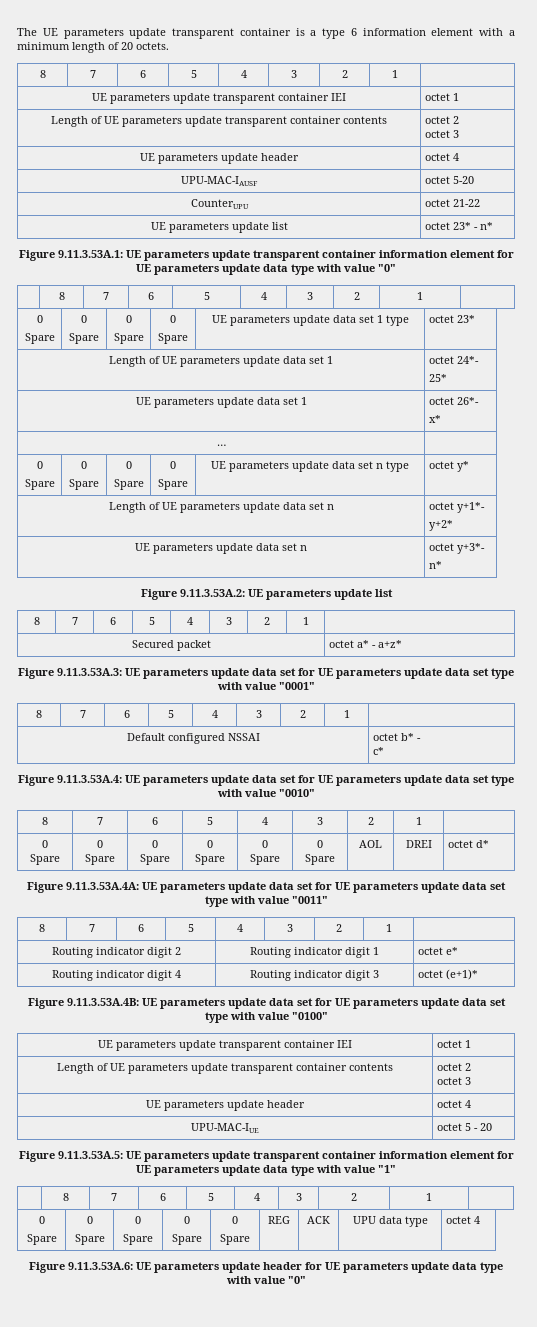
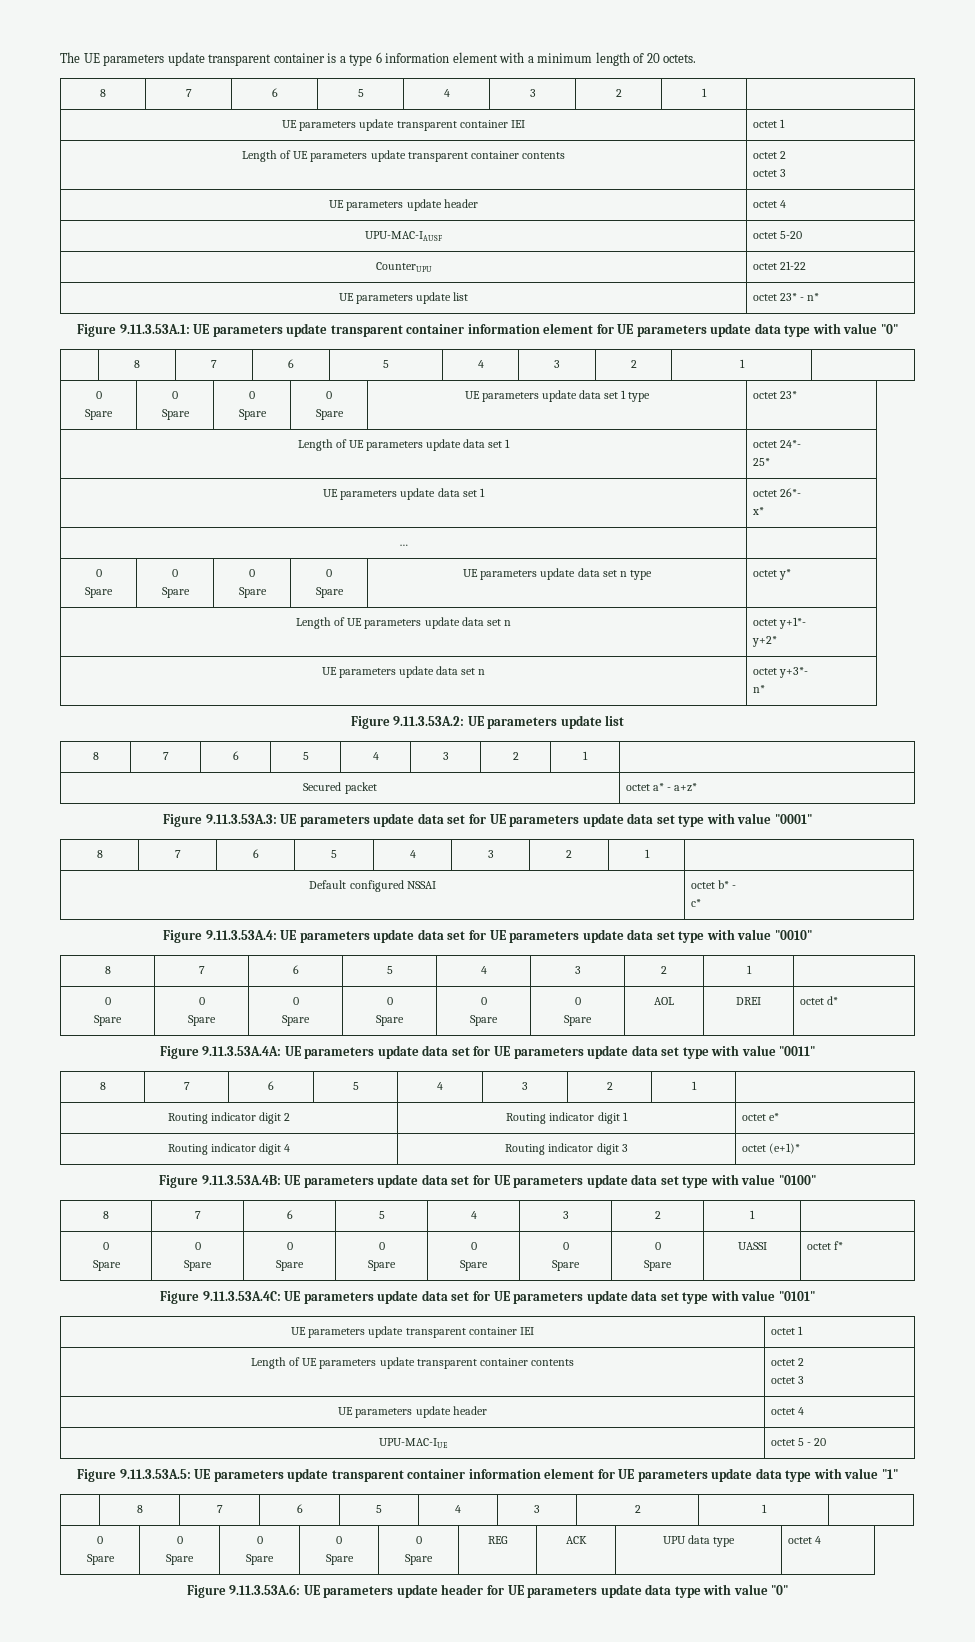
  Figure 9.11.3.53A.4B: UE parameters update data set for UE parameters update data set type with value "0100"
+ 8 | 7 | 6 | 5 | 4 | 3 | 2 | 1 |
+ 0
+ Spare | 0
+ Spare | 0
+ Spare | 0
+ Spare | 0
+ Spare | 0
+ Spare | 0
+ Spare | UASSI | octet f*
+ Figure 9.11.3.53A.4C: UE parameters update data set for UE parameters update data set type with value "0101"

